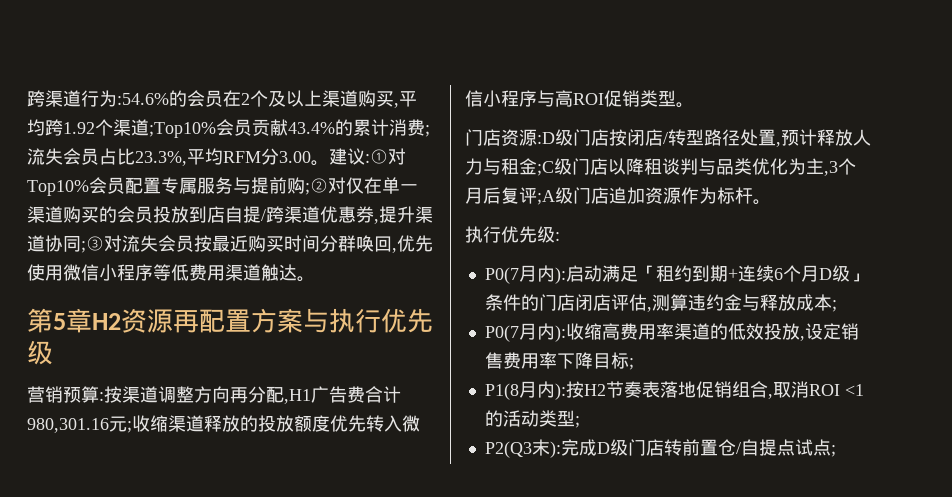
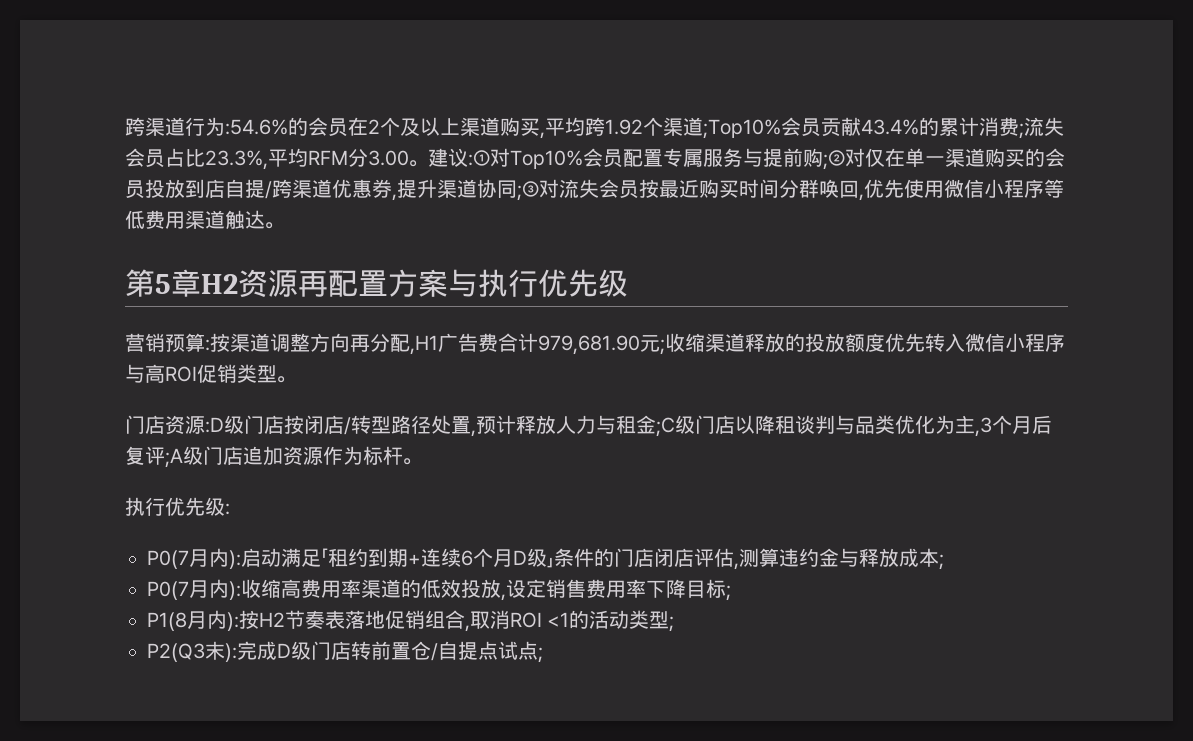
- 营销预算:按渠道调整方向再分配,H1广告费合计980,301.16元;收缩渠道释放的投放额度优先转入微信小程序与高ROI促销类型。
+ 营销预算:按渠道调整方向再分配,H1广告费合计979,681.90元;收缩渠道释放的投放额度优先转入微信小程序与高ROI促销类型。

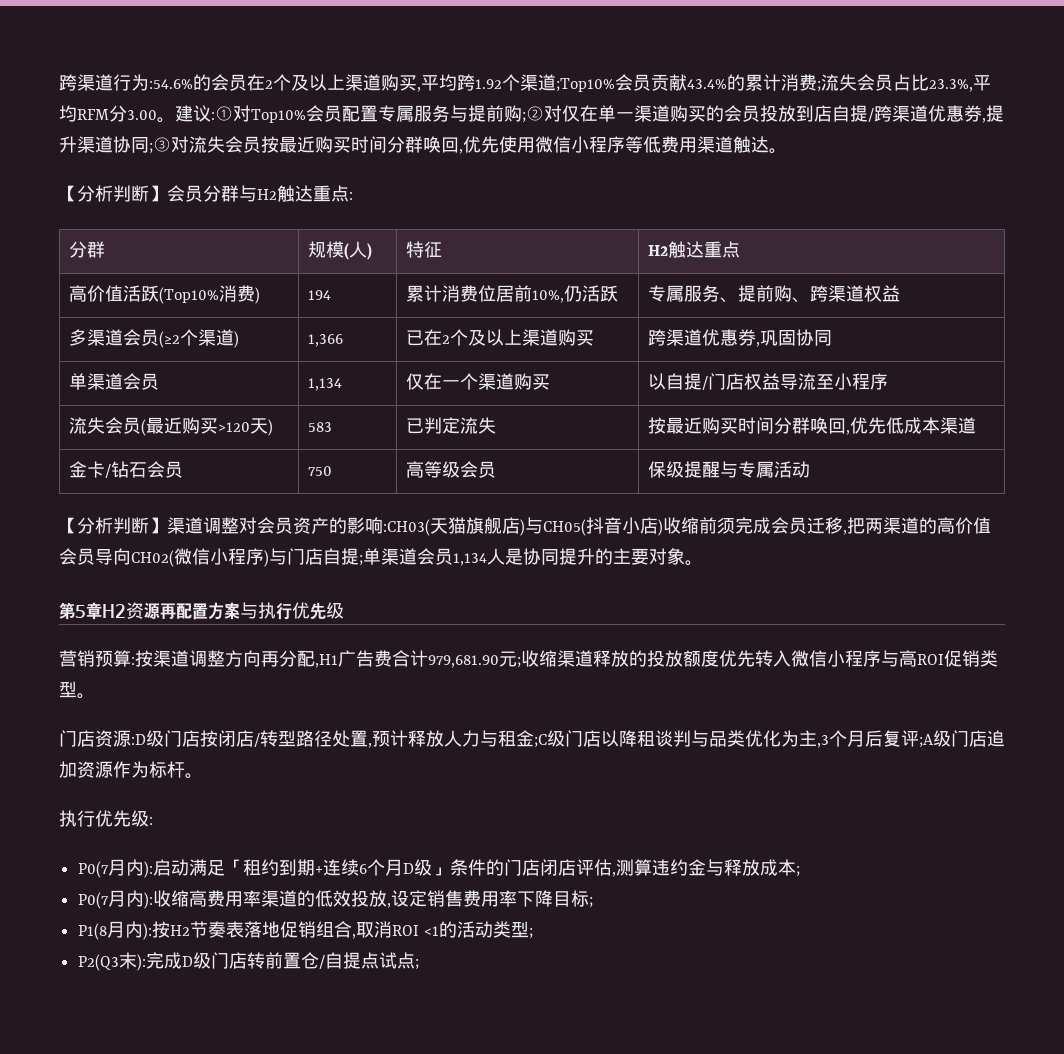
+ 【分析判断】会员分群与H2触达重点:
+ 分群 | 规模(人) | 特征 | H2触达重点
+ 高价值活跃(Top10%消费) | 194 | 累计消费位居前10%,仍活跃 | 专属服务、提前购、跨渠道权益
+ 多渠道会员(≥2个渠道) | 1,366 | 已在2个及以上渠道购买 | 跨渠道优惠券,巩固协同
+ 单渠道会员 | 1,134 | 仅在一个渠道购买 | 以自提/门店权益导流至小程序
+ 流失会员(最近购买>120天) | 583 | 已判定流失 | 按最近购买时间分群唤回,优先低成本渠道
+ 金卡/钻石会员 | 750 | 高等级会员 | 保级提醒与专属活动
+ 【分析判断】渠道调整对会员资产的影响:CH03(天猫旗舰店)与CH05(抖音小店)收缩前须完成会员迁移,把两渠道的高价值会员导向CH02(微信小程序)与门店自提;单渠道会员1,134人是协同提升的主要对象。

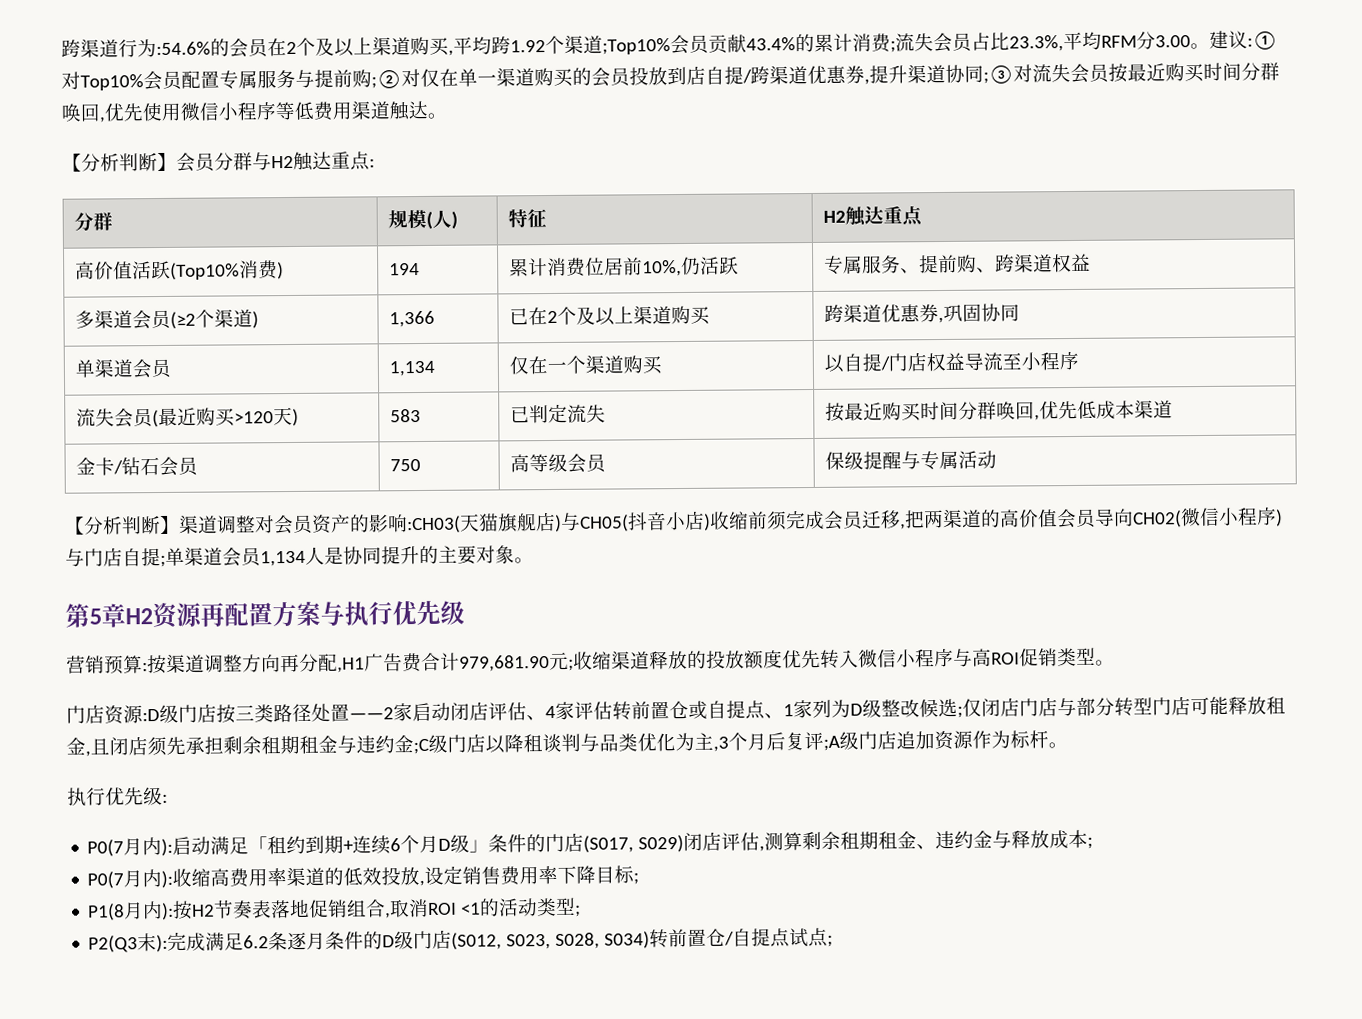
- 门店资源:D级门店按闭店/转型路径处置,预计释放人力与租金;C级门店以降租谈判与品类优化为主,3个月后复评;A级门店追加资源作为标杆。
+ 门店资源:D级门店按三类路径处置——2家启动闭店评估、4家评估转前置仓或自提点、1家列为D级整改候选;仅闭店门店与部分转型门店可能释放租金,且闭店须先承担剩余租期租金与违约金;C级门店以降租谈判与品类优化为主,3个月后复评;A级门店追加资源作为标杆。
- P0(7月内):启动满足「租约到期+连续6个月D级」条件的门店闭店评估,测算违约金与释放成本;
+ P0(7月内):启动满足「租约到期+连续6个月D级」条件的门店(S017, S029)闭店评估,测算剩余租期租金、违约金与释放成本;
- P2(Q3末):完成D级门店转前置仓/自提点试点;
+ P2(Q3末):完成满足6.2条逐月条件的D级门店(S012, S023, S028, S034)转前置仓/自提点试点;

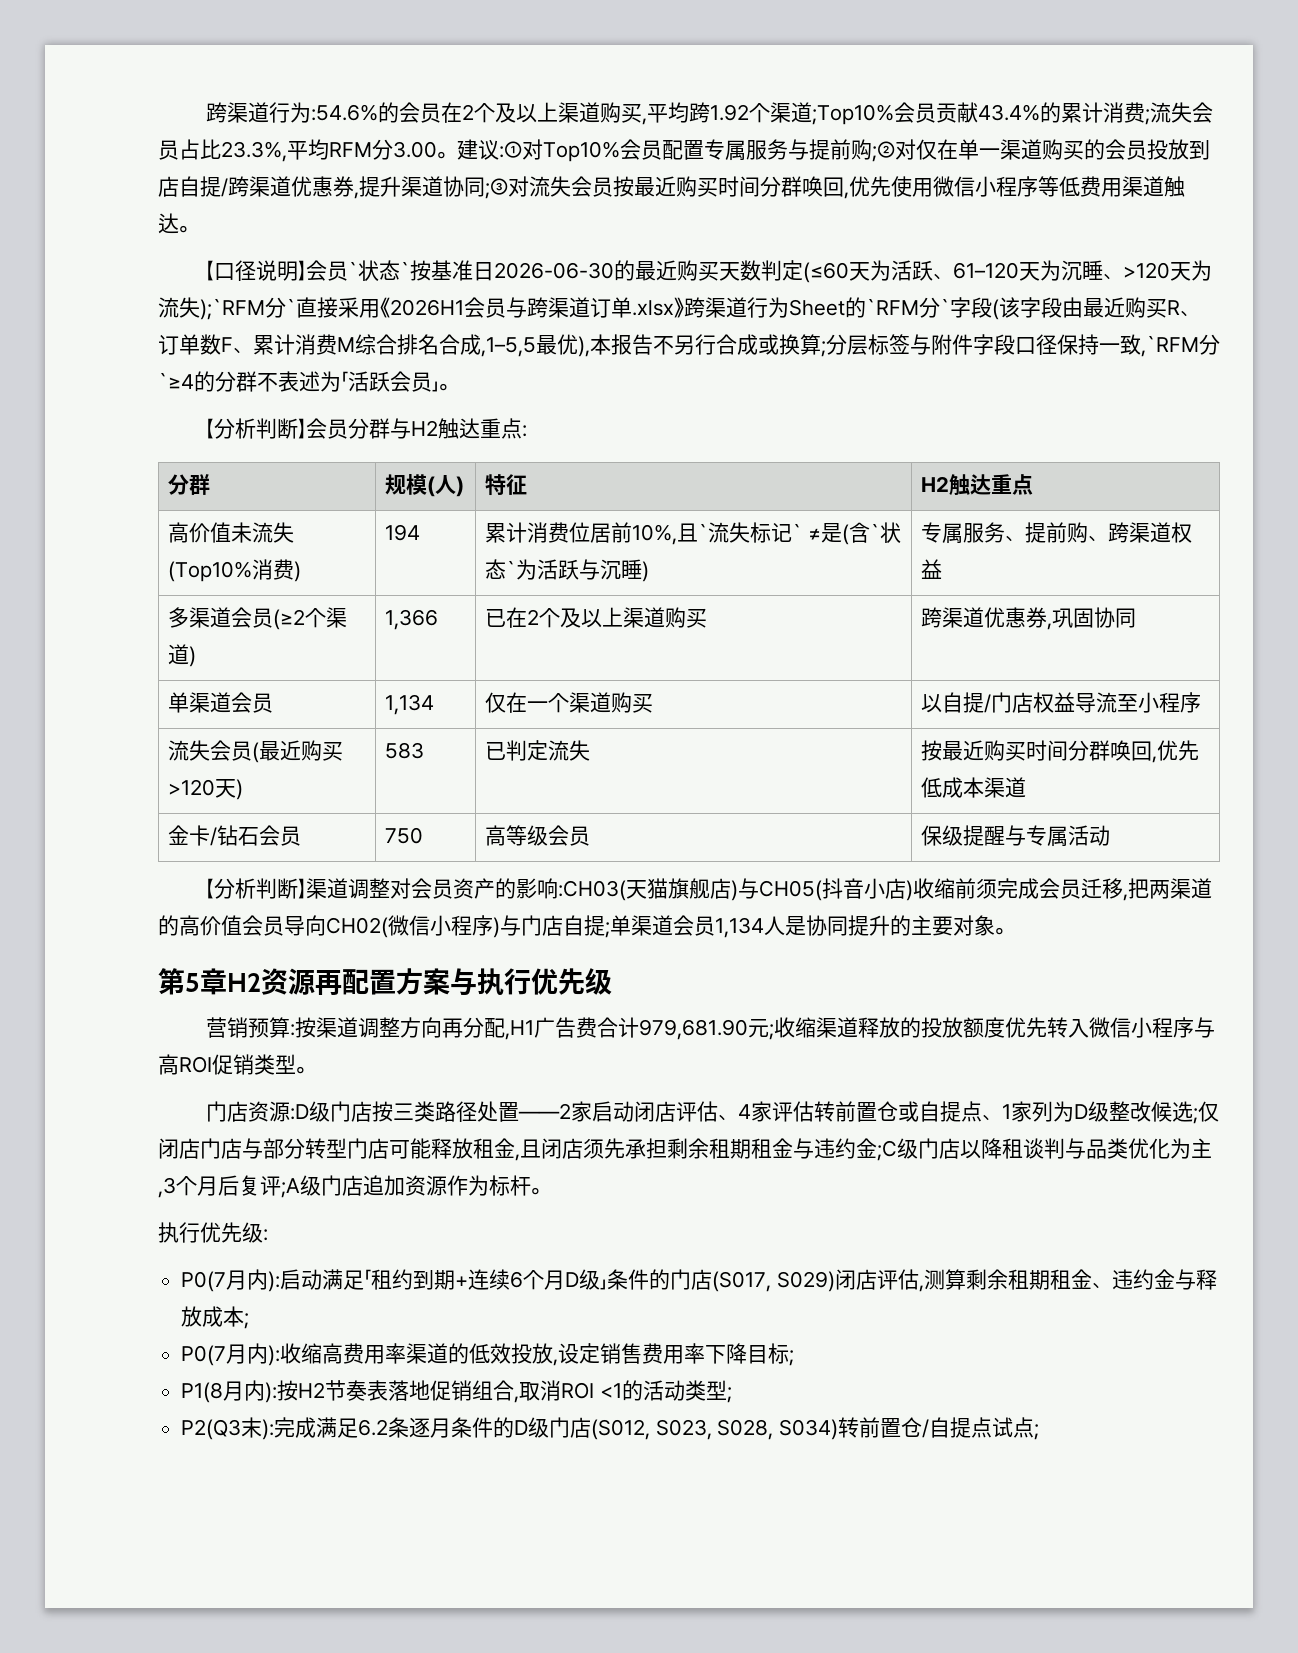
+ 【口径说明】会员`状态`按基准日2026-06-30的最近购买天数判定(≤60天为活跃、61–120天为沉睡、>120天为流失);`RFM分`直接采用《2026H1会员与跨渠道订单.xlsx》跨渠道行为Sheet的`RFM分`字段(该字段由最近购买R、订单数F、累计消费M综合排名合成,1–5,5最优),本报告不另行合成或换算;分层标签与附件字段口径保持一致,`RFM分`≥4的分群不表述为「活跃会员」。
- 高价值活跃(Top10%消费) | 194 | 累计消费位居前10%,仍活跃 | 专属服务、提前购、跨渠道权益
+ 高价值未流失(Top10%消费) | 194 | 累计消费位居前10%,且`流失标记` ≠是(含`状态`为活跃与沉睡) | 专属服务、提前购、跨渠道权益

